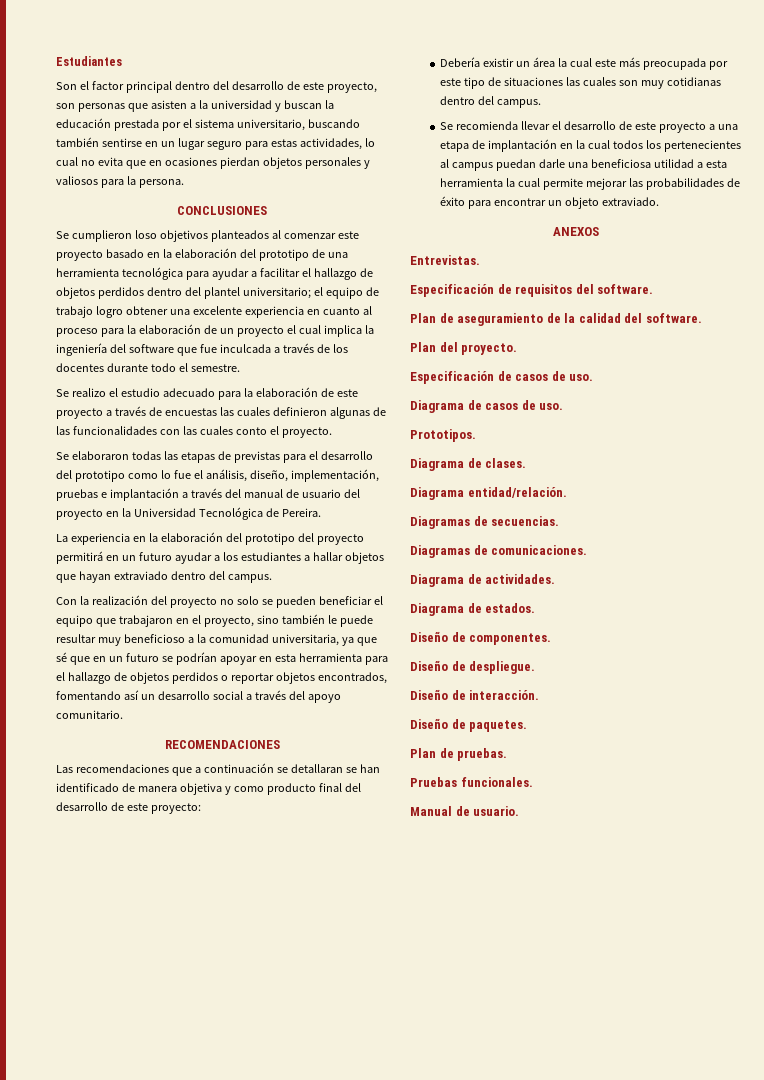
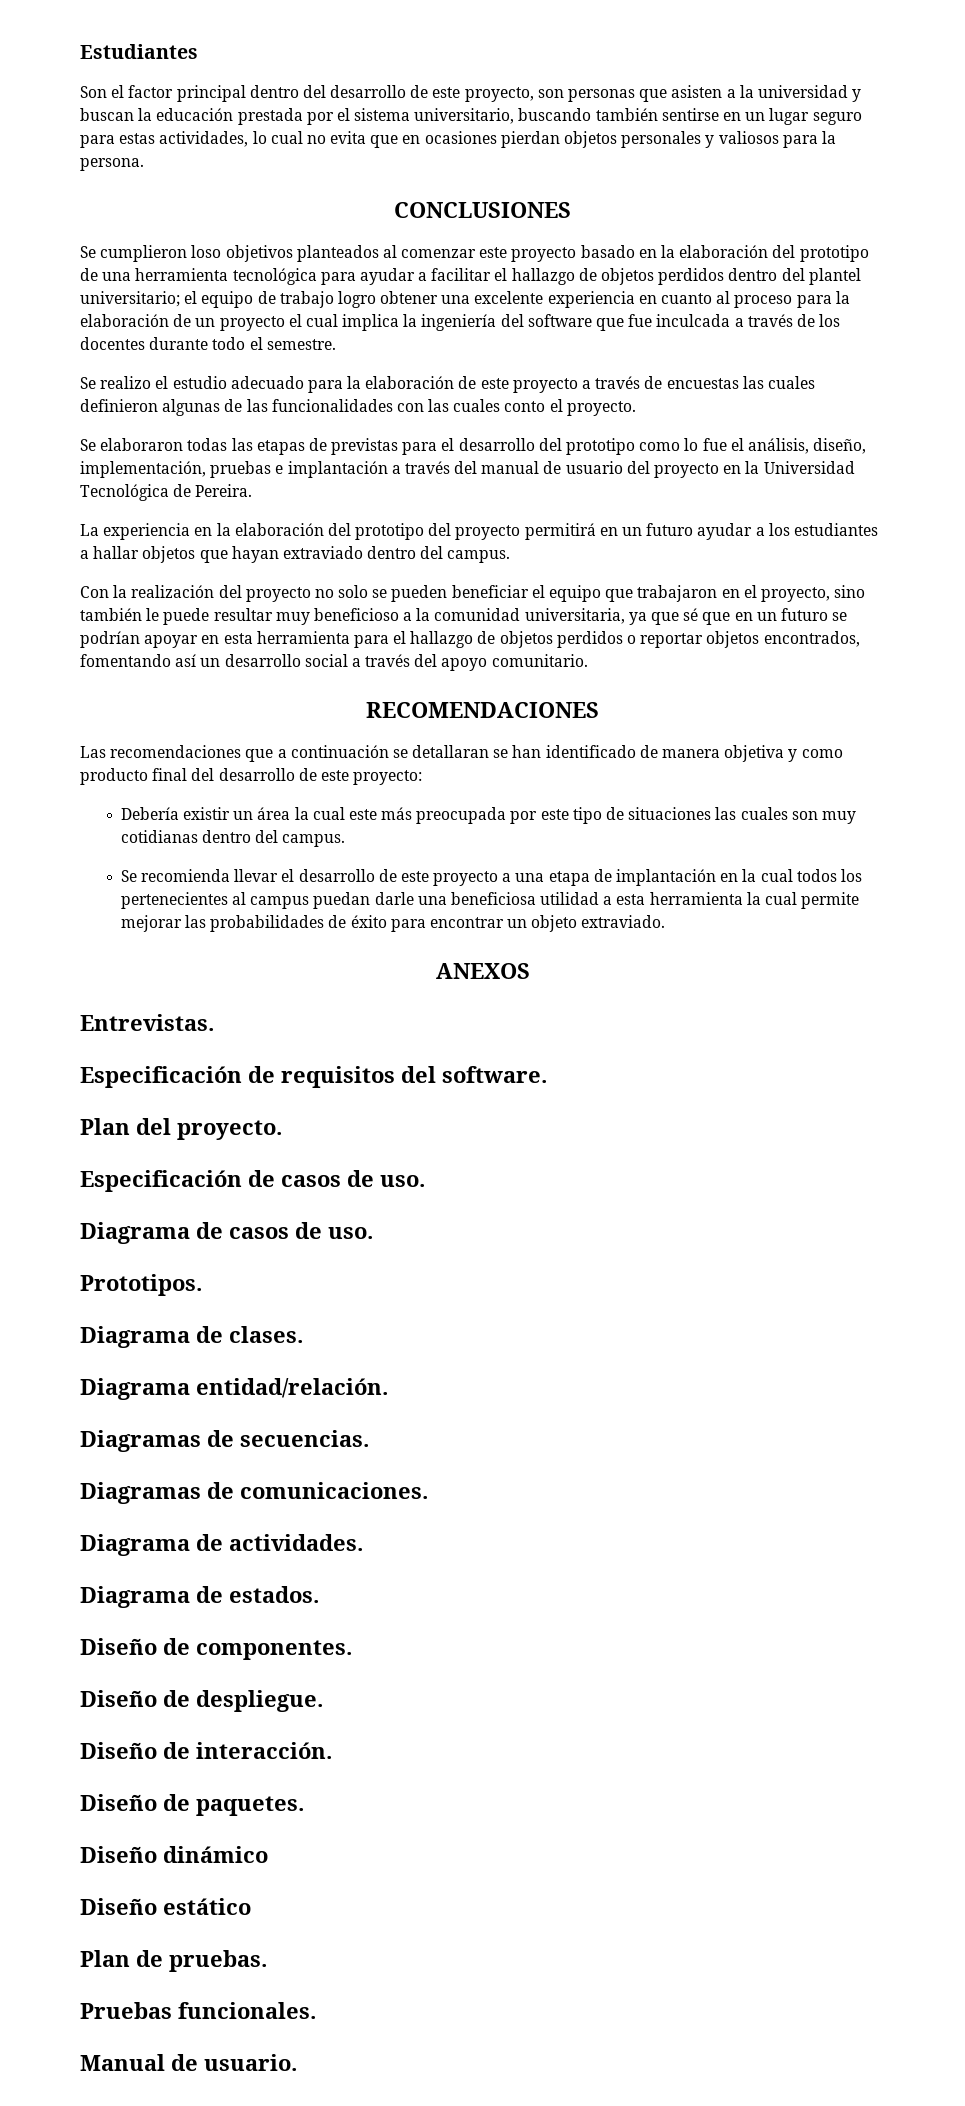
- Plan de aseguramiento de la calidad del software.
+ Diseño dinámico
+ Diseño estático

